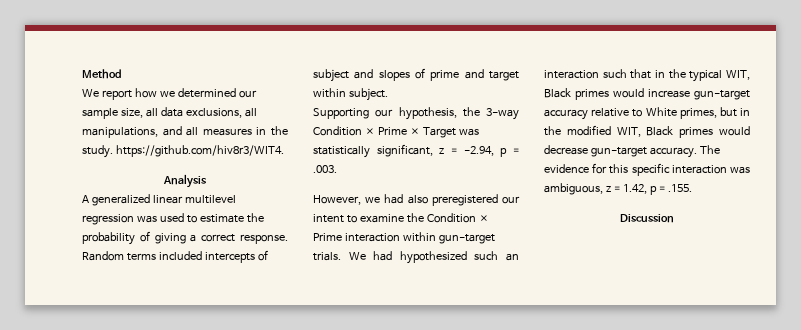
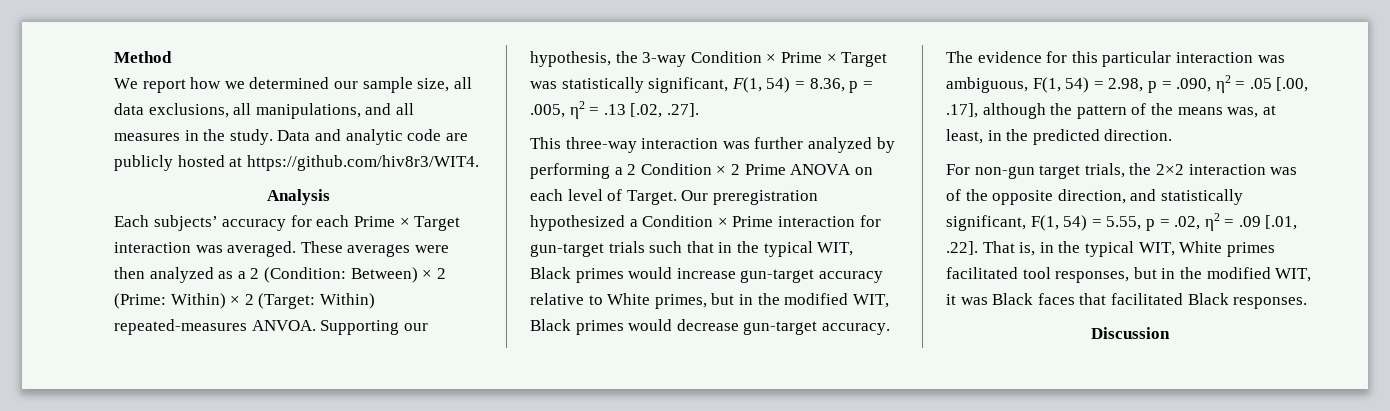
- We report how we determined our sample size, all data exclusions, all manipulations, and all measures in the study. https://github.com/hiv8r3/WIT4.
+ We report how we determined our sample size, all data exclusions, all manipulations, and all measures in the study. Data and analytic code are publicly hosted at https://github.com/hiv8r3/WIT4.
  Analysis
- A generalized linear multilevel regression was used to estimate the probability of giving a correct response. Random terms included intercepts of subject and slopes of prime and target within subject.
- Supporting our hypothesis, the 3-way Condition × Prime × Target was statistically significant, z = -2.94, p = .003.
- However, we had also preregistered our intent to examine the Condition × Prime interaction within gun-target trials. We had hypothesized such an interaction such that in the typical WIT, Black primes would increase gun-target accuracy relative to White primes, but in the modified WIT, Black primes would decrease gun-target accuracy.
+ Each subjects’ accuracy for each Prime × Target interaction was averaged. These averages were then analyzed as a 2 (Condition: Between) × 2 (Prime: Within) × 2 (Target: Within) repeated-measures ANVOA. Supporting our hypothesis, the 3-way Condition × Prime × Target was statistically significant, F(1, 54) = 8.36, p = .005, η2 = .13 [.02, .27].
+ This three-way interaction was further analyzed by performing a 2 Condition × 2 Prime ANOVA on each level of Target. Our preregistration hypothesized a Condition × Prime interaction for gun-target trials such that in the typical WIT, Black primes would increase gun-target accuracy relative to White primes, but in the modified WIT, Black primes would decrease gun-target accuracy.
- The evidence for this specific interaction was ambiguous, z = 1.42, p = .155.
+ The evidence for this particular interaction was ambiguous, F(1, 54) = 2.98, p = .090, η2 = .05 [.00, .17], although the pattern of the means was, at least, in the predicted direction.
+ For non-gun target trials, the 2×2 interaction was of the opposite direction, and statistically significant, F(1, 54) = 5.55, p = .02, η2 = .09 [.01, .22]. That is, in the typical WIT, White primes facilitated tool responses, but in the modified WIT, it was Black faces that facilitated Black responses.

